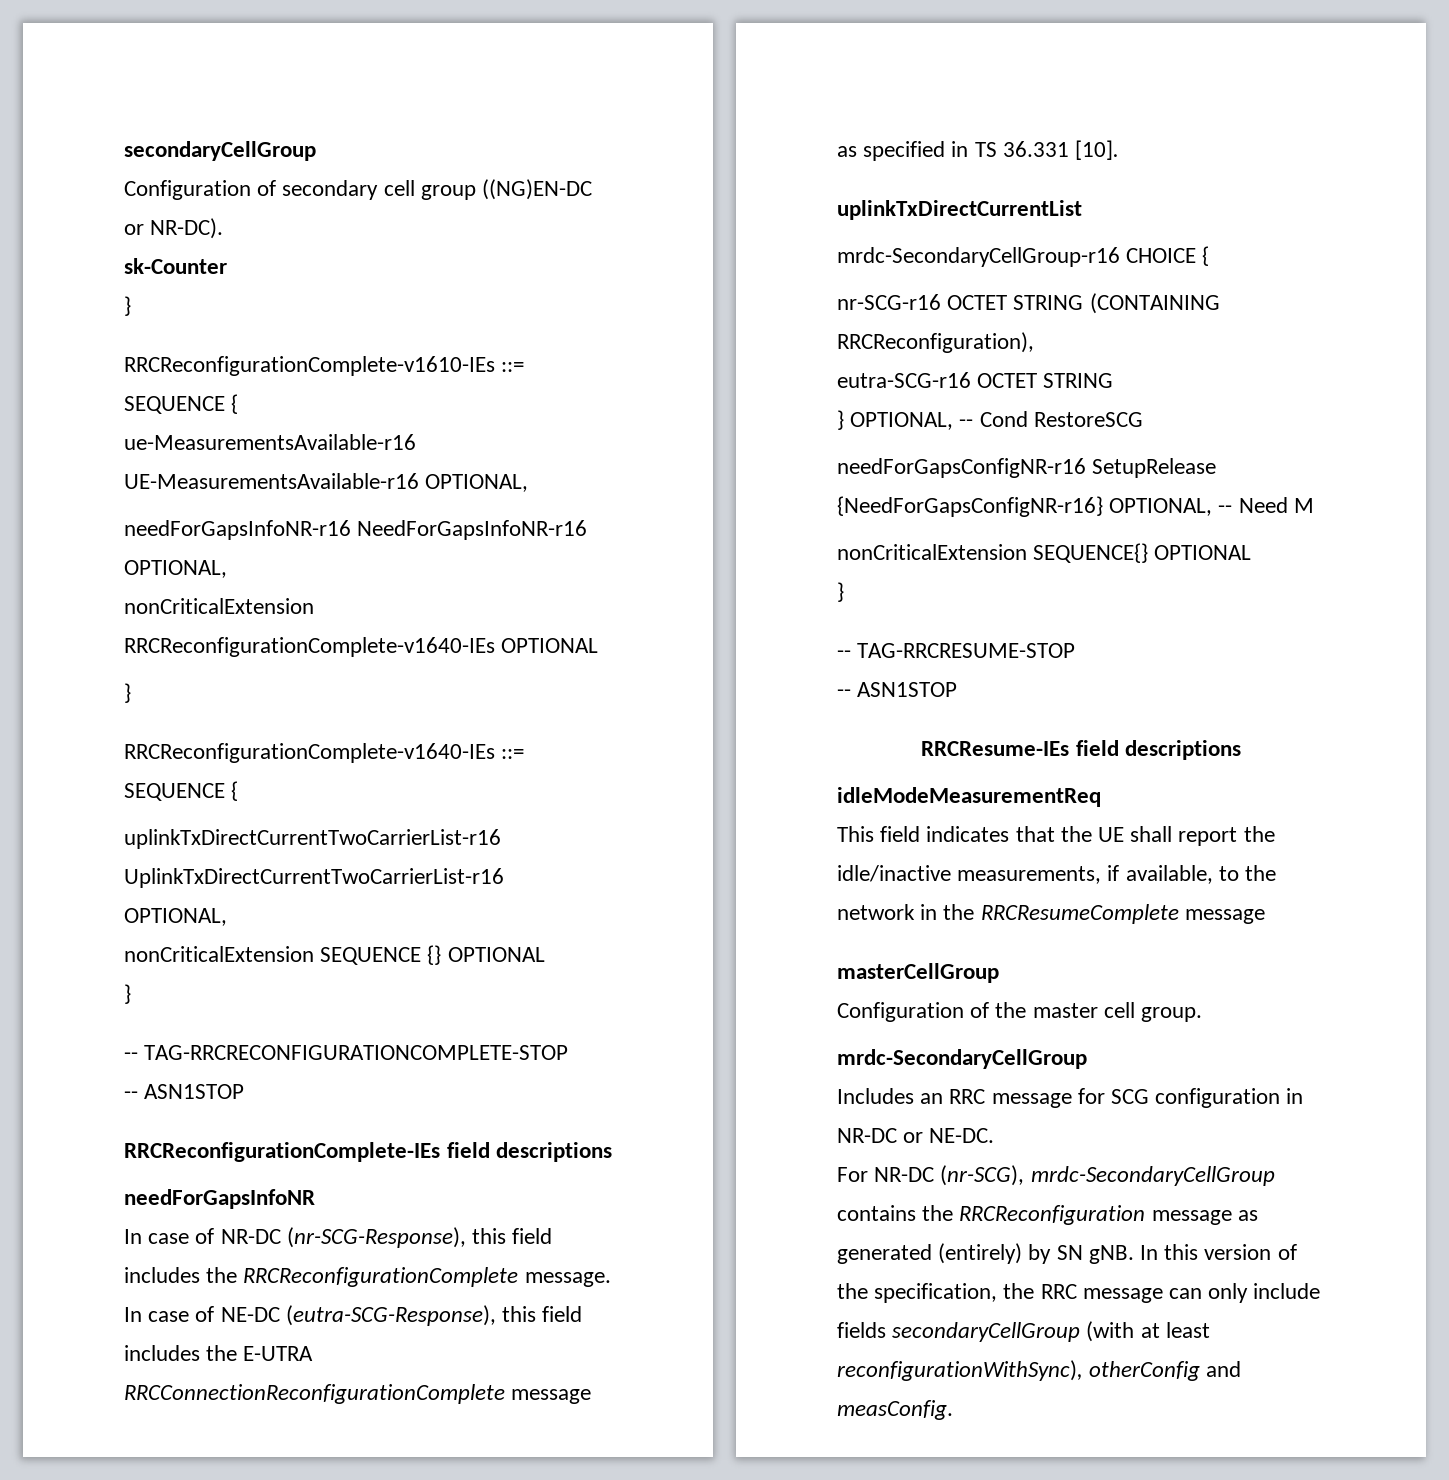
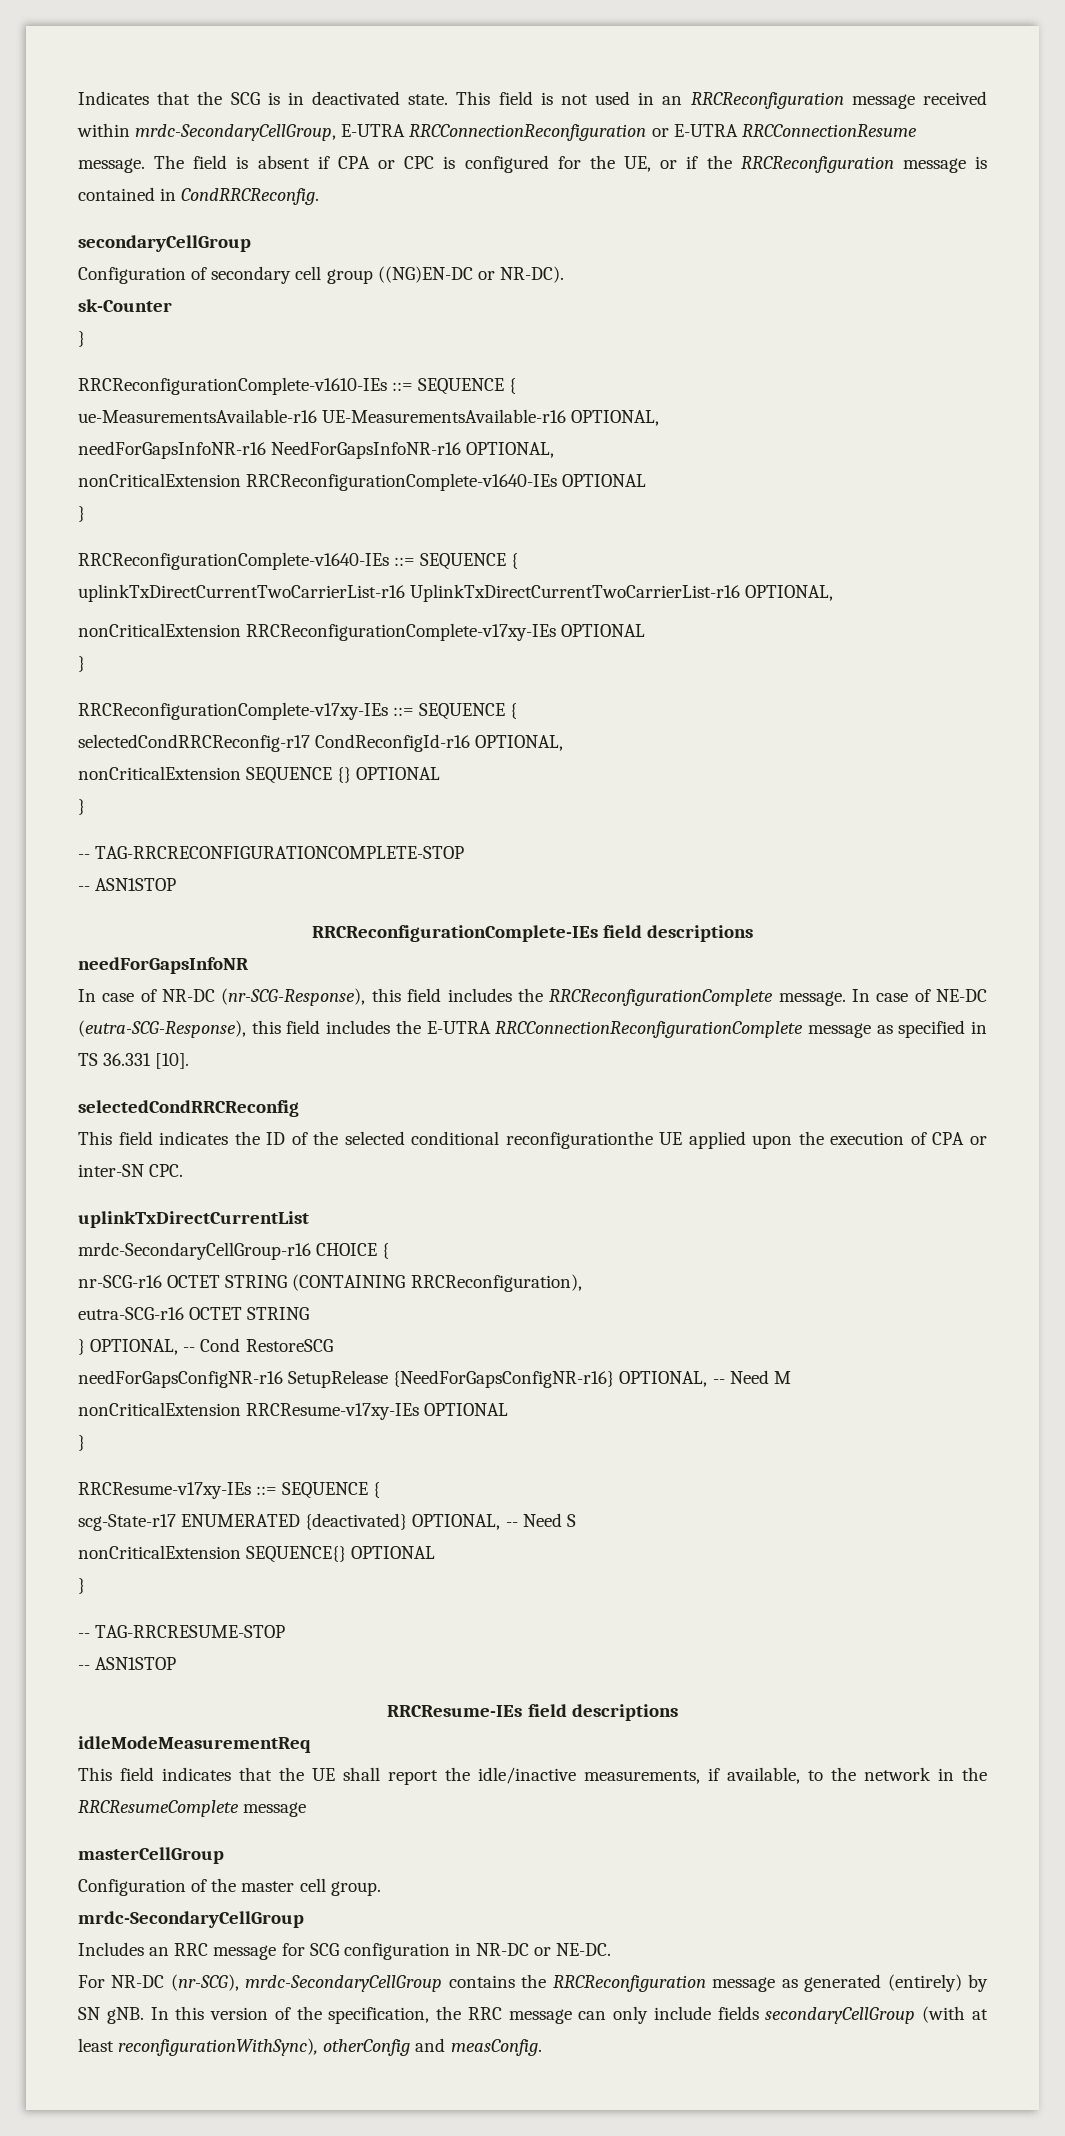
+ Indicates that the SCG is in deactivated state. This field is not used in an RRCReconfiguration message received within mrdc-SecondaryCellGroup, E-UTRA RRCConnectionReconfiguration or E-UTRA RRCConnectionResume message. The field is absent if CPA or CPC is configured for the UE, or if the RRCReconfiguration message is contained in CondRRCReconfig.
+ nonCriticalExtension RRCReconfigurationComplete-v17xy-IEs OPTIONAL
+ }
+ RRCReconfigurationComplete-v17xy-IEs ::= SEQUENCE {
+ selectedCondRRCReconfig-r17 CondReconfigId-r16 OPTIONAL,
+ selectedCondRRCReconfig
+ This field indicates the ID of the selected conditional reconfigurationthe UE applied upon the execution of CPA or inter-SN CPC.
+ nonCriticalExtension RRCResume-v17xy-IEs OPTIONAL
+ }
+ RRCResume-v17xy-IEs ::= SEQUENCE {
+ scg-State-r17 ENUMERATED {deactivated} OPTIONAL, -- Need S

